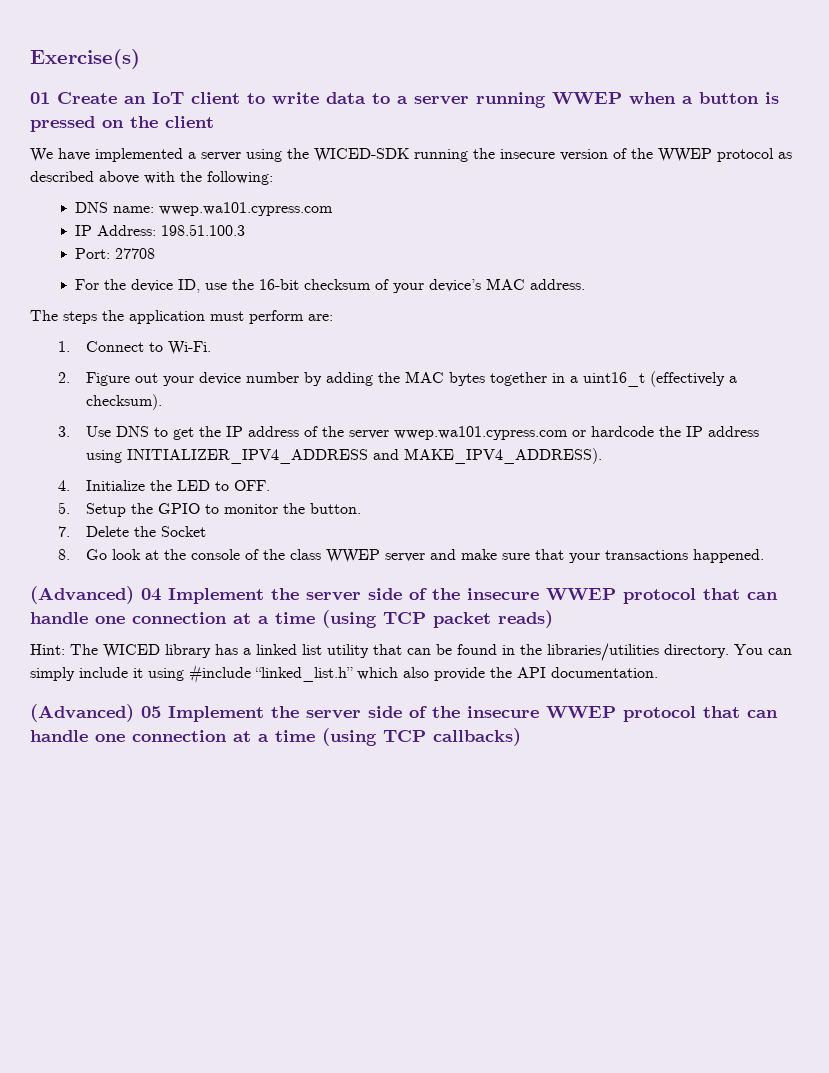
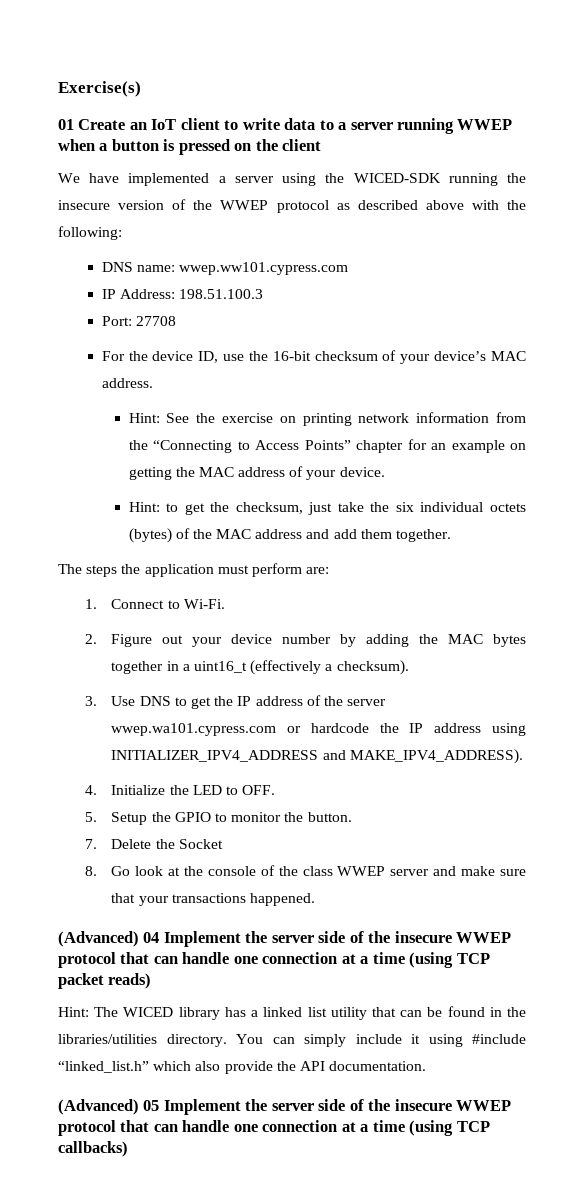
- DNS name: wwep.wa101.cypress.com
+ DNS name: wwep.ww101.cypress.com
+ Hint: See the exercise on printing network information from the “Connecting to Access Points” chapter for an example on getting the MAC address of your device.
+ Hint: to get the checksum, just take the six individual octets (bytes) of the MAC address and add them together.

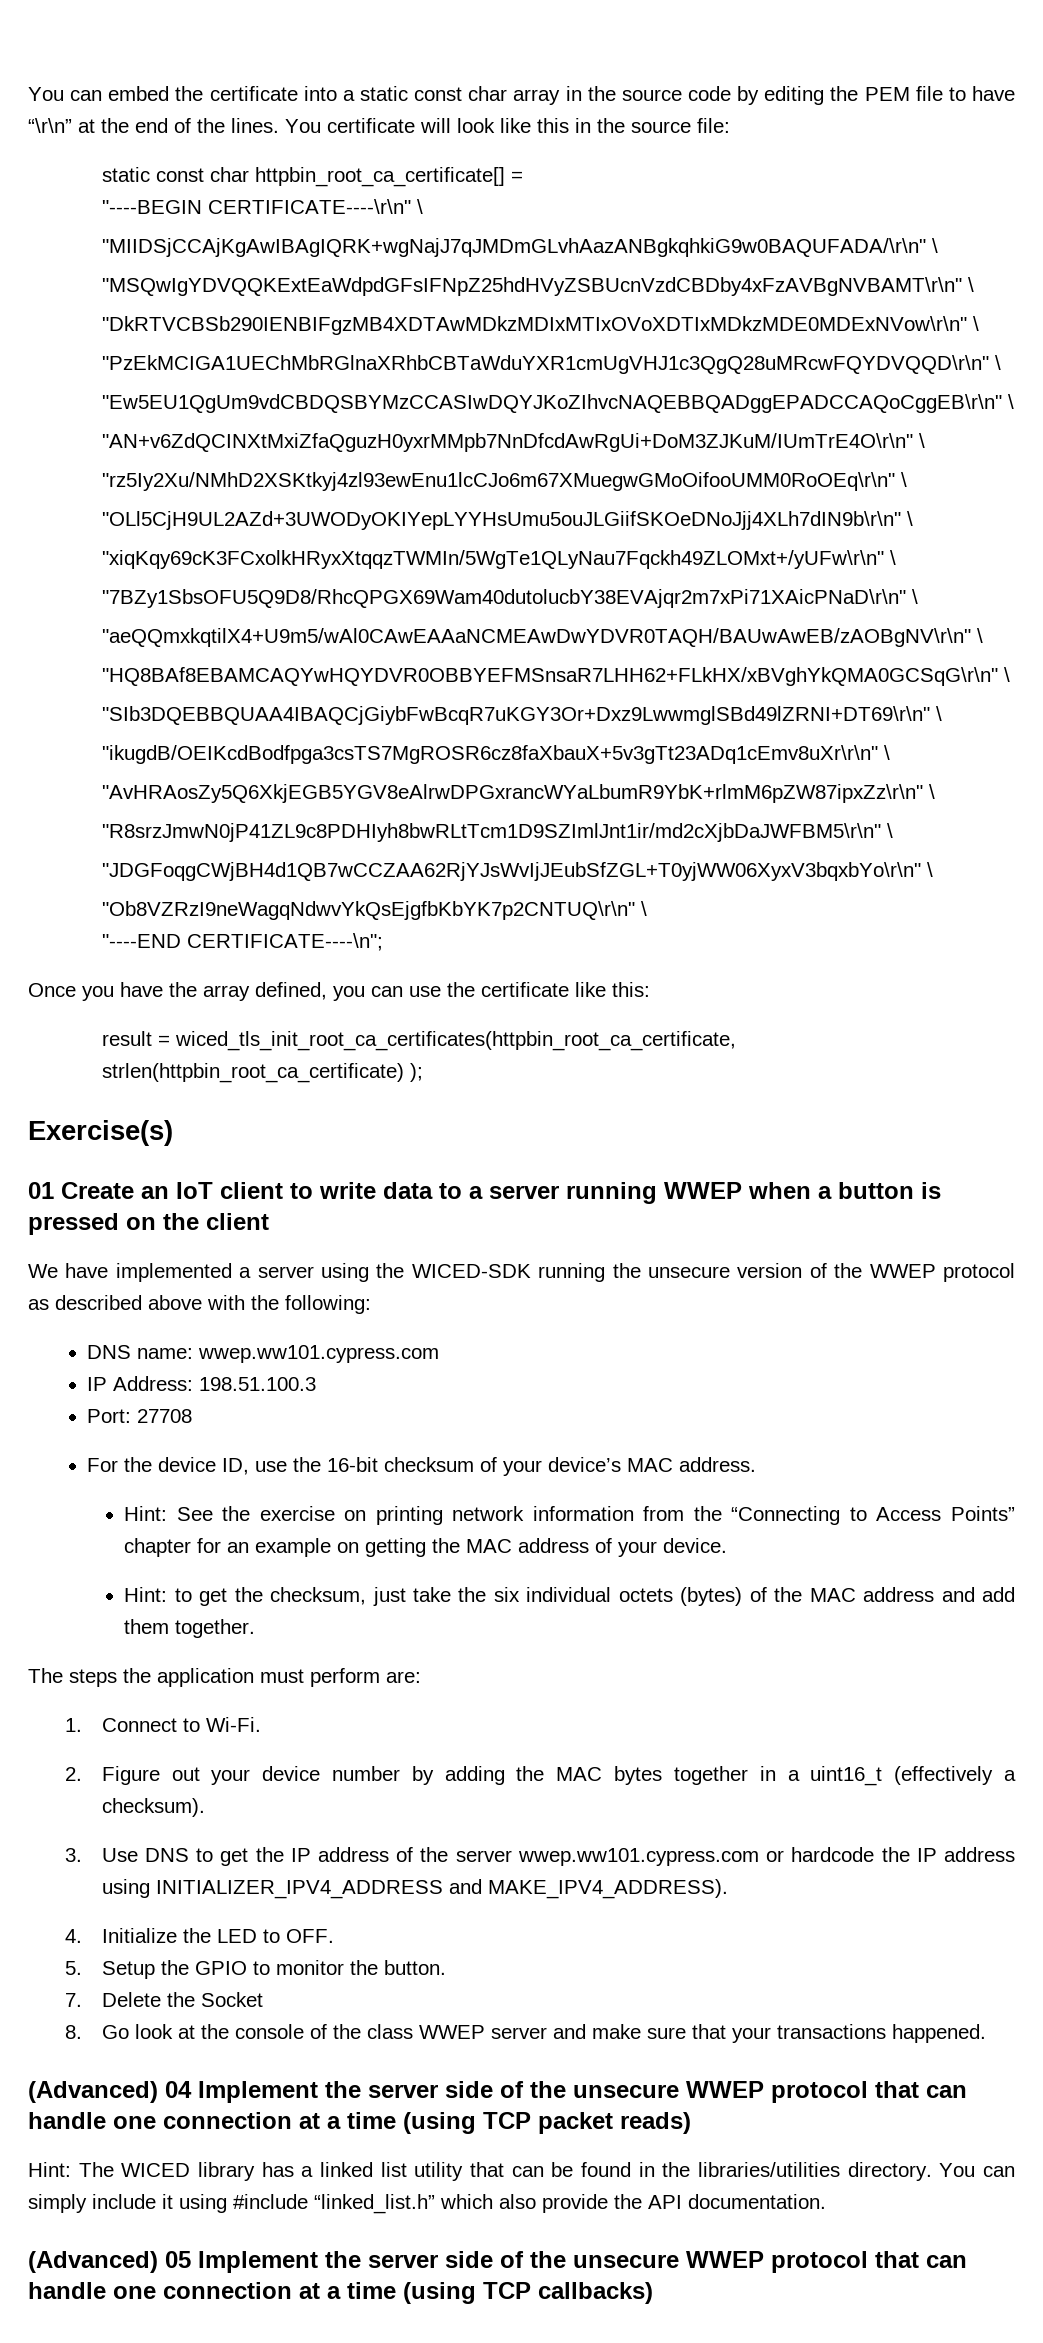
+ You can embed the certificate into a static const char array in the source code by editing the PEM file to have “\r\n” at the end of the lines. You certificate will look like this in the source file:
+ static const char httpbin_root_ca_certificate[] =
+ "----BEGIN CERTIFICATE----\r\n" \
+ "MIIDSjCCAjKgAwIBAgIQRK+wgNajJ7qJMDmGLvhAazANBgkqhkiG9w0BAQUFADA/\r\n" \
+ "MSQwIgYDVQQKExtEaWdpdGFsIFNpZ25hdHVyZSBUcnVzdCBDby4xFzAVBgNVBAMT\r\n" \
+ "DkRTVCBSb290IENBIFgzMB4XDTAwMDkzMDIxMTIxOVoXDTIxMDkzMDE0MDExNVow\r\n" \
+ "PzEkMCIGA1UEChMbRGlnaXRhbCBTaWduYXR1cmUgVHJ1c3QgQ28uMRcwFQYDVQQD\r\n" \
+ "Ew5EU1QgUm9vdCBDQSBYMzCCASIwDQYJKoZIhvcNAQEBBQADggEPADCCAQoCggEB\r\n" \
+ "AN+v6ZdQCINXtMxiZfaQguzH0yxrMMpb7NnDfcdAwRgUi+DoM3ZJKuM/IUmTrE4O\r\n" \
+ "rz5Iy2Xu/NMhD2XSKtkyj4zl93ewEnu1lcCJo6m67XMuegwGMoOifooUMM0RoOEq\r\n" \
+ "OLl5CjH9UL2AZd+3UWODyOKIYepLYYHsUmu5ouJLGiifSKOeDNoJjj4XLh7dIN9b\r\n" \
+ "xiqKqy69cK3FCxolkHRyxXtqqzTWMIn/5WgTe1QLyNau7Fqckh49ZLOMxt+/yUFw\r\n" \
+ "7BZy1SbsOFU5Q9D8/RhcQPGX69Wam40dutolucbY38EVAjqr2m7xPi71XAicPNaD\r\n" \
+ "aeQQmxkqtilX4+U9m5/wAl0CAwEAAaNCMEAwDwYDVR0TAQH/BAUwAwEB/zAOBgNV\r\n" \
+ "HQ8BAf8EBAMCAQYwHQYDVR0OBBYEFMSnsaR7LHH62+FLkHX/xBVghYkQMA0GCSqG\r\n" \
+ "SIb3DQEBBQUAA4IBAQCjGiybFwBcqR7uKGY3Or+Dxz9LwwmglSBd49lZRNI+DT69\r\n" \
+ "ikugdB/OEIKcdBodfpga3csTS7MgROSR6cz8faXbauX+5v3gTt23ADq1cEmv8uXr\r\n" \
+ "AvHRAosZy5Q6XkjEGB5YGV8eAlrwDPGxrancWYaLbumR9YbK+rlmM6pZW87ipxZz\r\n" \
+ "R8srzJmwN0jP41ZL9c8PDHIyh8bwRLtTcm1D9SZImlJnt1ir/md2cXjbDaJWFBM5\r\n" \
+ "JDGFoqgCWjBH4d1QB7wCCZAA62RjYJsWvIjJEubSfZGL+T0yjWW06XyxV3bqxbYo\r\n" \
+ "Ob8VZRzI9neWagqNdwvYkQsEjgfbKbYK7p2CNTUQ\r\n" \
+ "----END CERTIFICATE----\n";
+ Once you have the array defined, you can use the certificate like this:
+ result = wiced_tls_init_root_ca_certificates(httpbin_root_ca_certificate, strlen(httpbin_root_ca_certificate) );
- We have implemented a server using the WICED-SDK running the insecure version of the WWEP protocol as described above with the following:
+ We have implemented a server using the WICED-SDK running the unsecure version of the WWEP protocol as described above with the following:
- 3. Use DNS to get the IP address of the server wwep.wa101.cypress.com or hardcode the IP address using INITIALIZER_IPV4_ADDRESS and MAKE_IPV4_ADDRESS).
+ 3. Use DNS to get the IP address of the server wwep.ww101.cypress.com or hardcode the IP address using INITIALIZER_IPV4_ADDRESS and MAKE_IPV4_ADDRESS).
- (Advanced) 04 Implement the server side of the insecure WWEP protocol that can handle one connection at a time (using TCP packet reads)
+ (Advanced) 04 Implement the server side of the unsecure WWEP protocol that can handle one connection at a time (using TCP packet reads)
- (Advanced) 05 Implement the server side of the insecure WWEP protocol that can handle one connection at a time (using TCP callbacks)
+ (Advanced) 05 Implement the server side of the unsecure WWEP protocol that can handle one connection at a time (using TCP callbacks)

